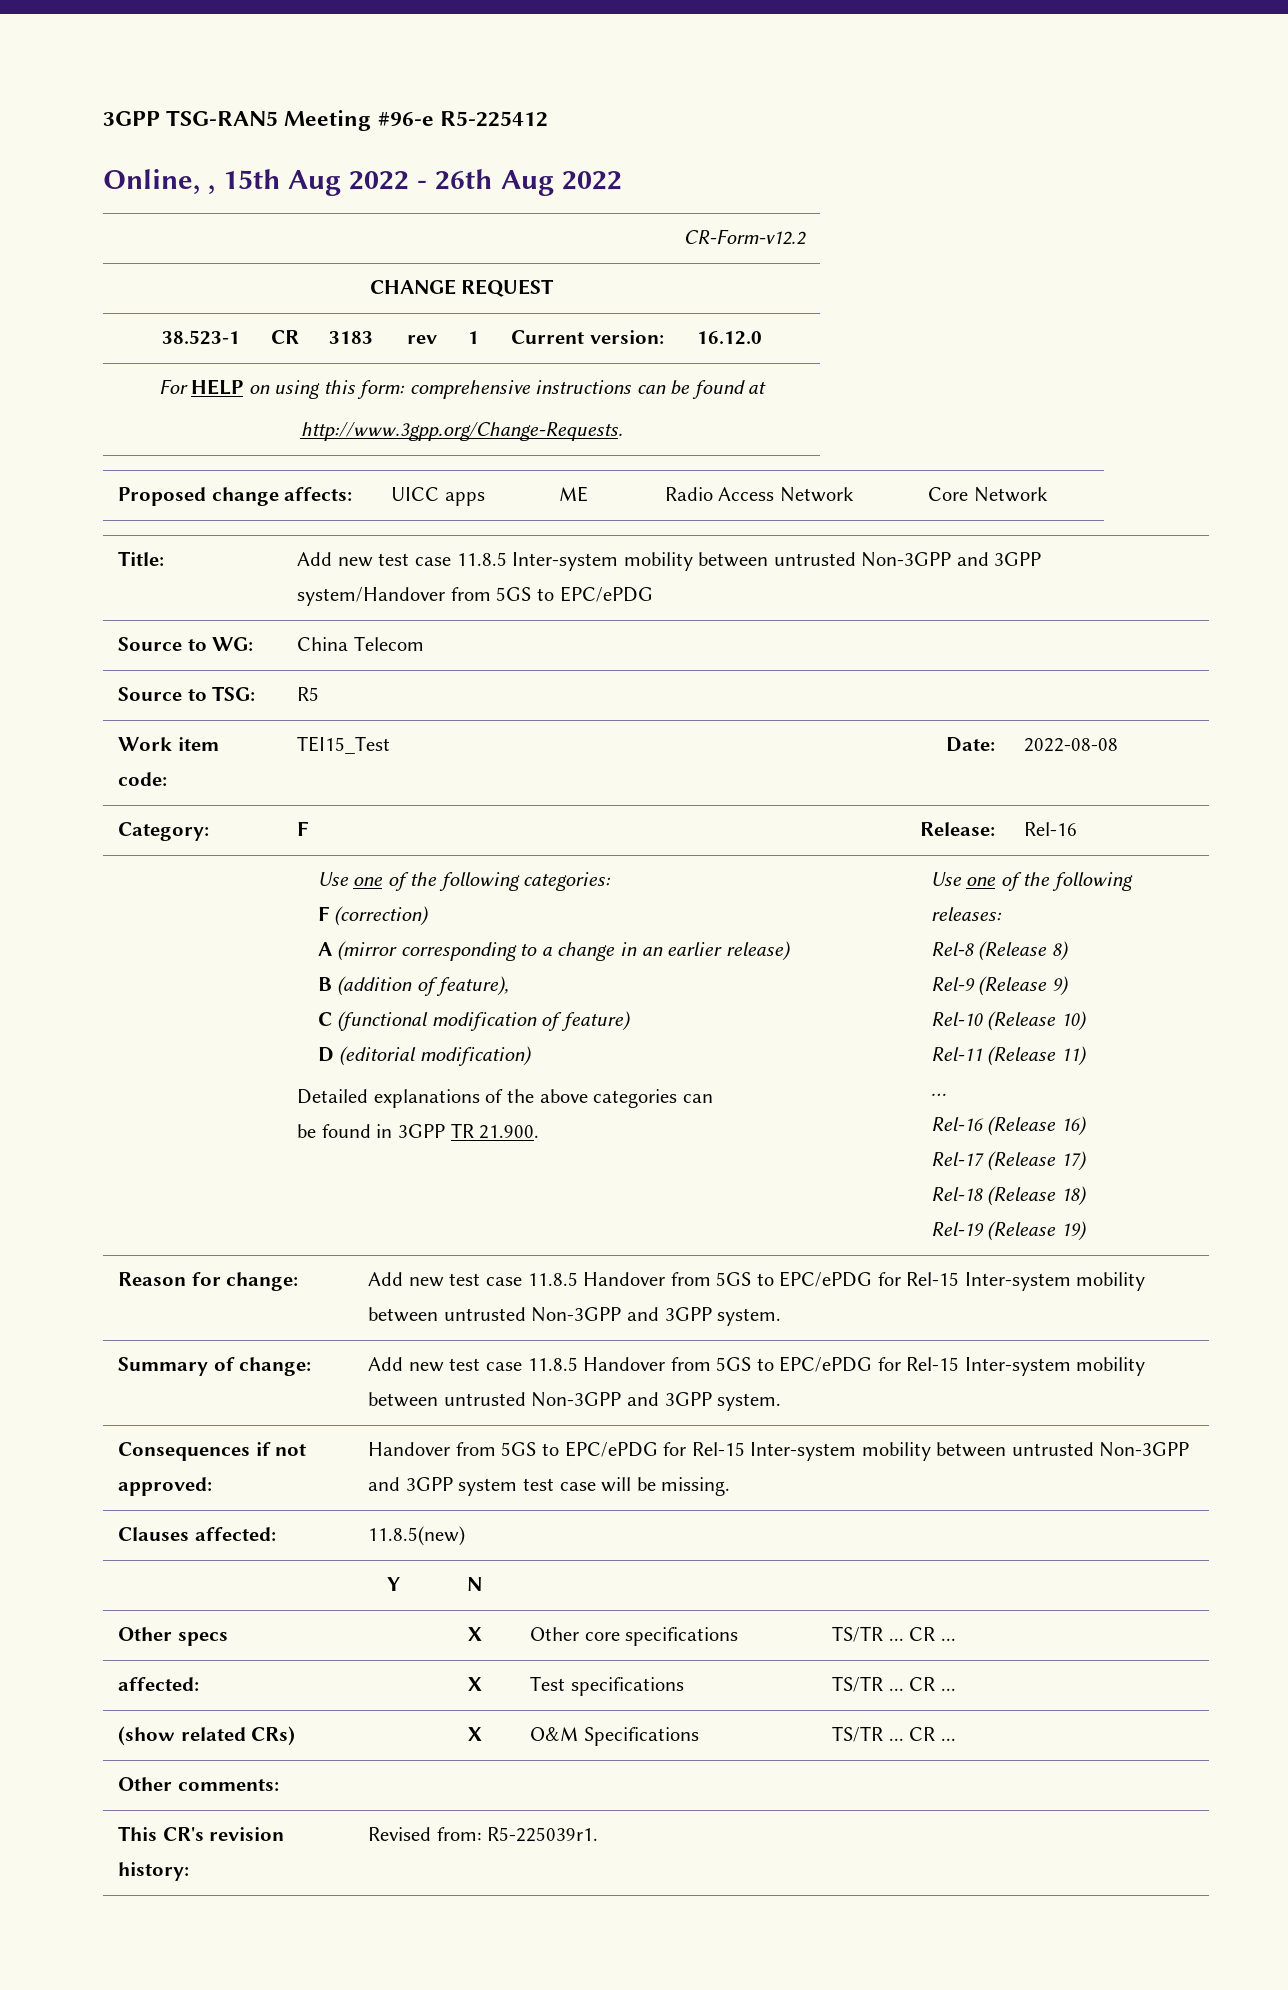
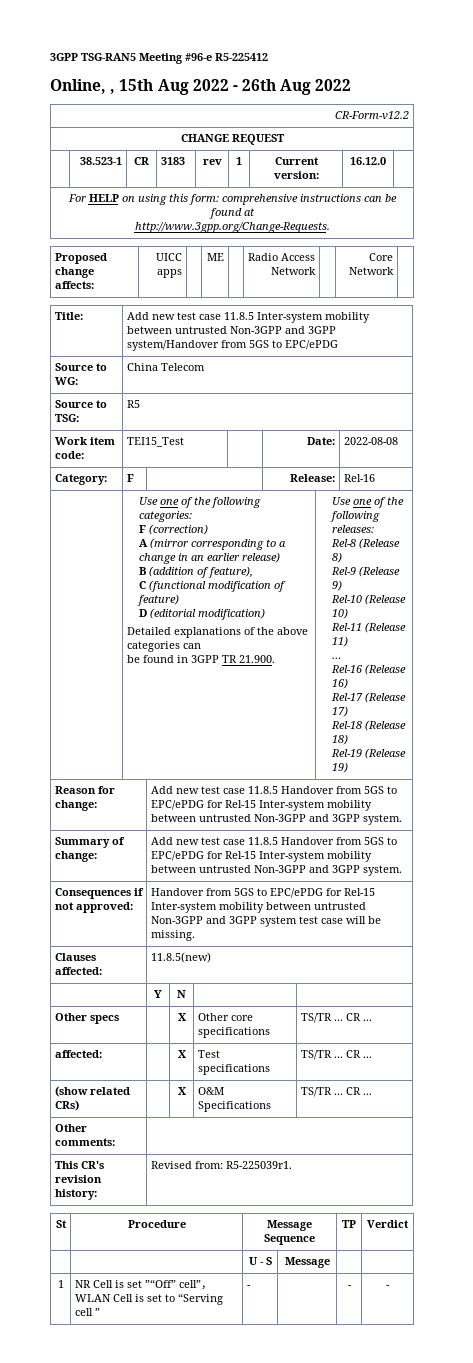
+ St | Procedure | Message Sequence | TP | Verdict
+ | | U - S | Message | |
+ 1 | NR Cell is set ”“Off” cell”，WLAN Cell is set to “Serving cell ” | - | | - | -

